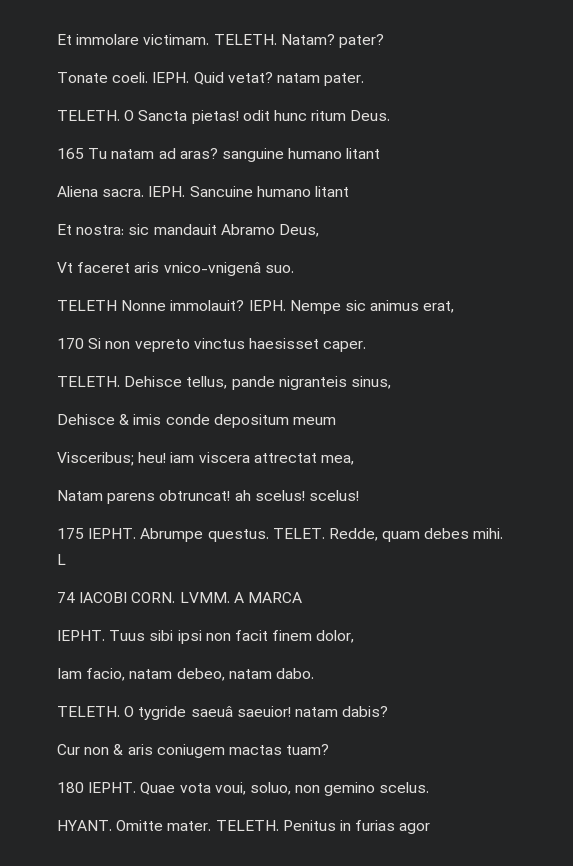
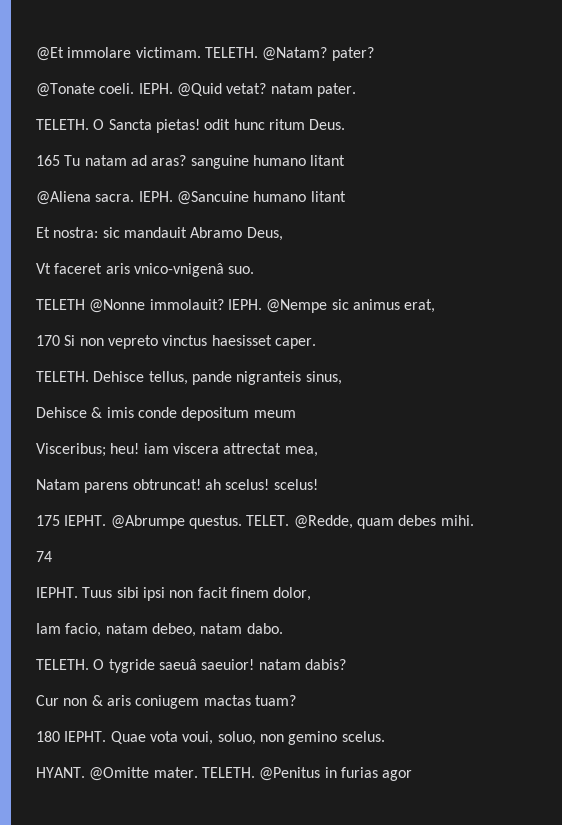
- Et immolare victimam.
+ @Et immolare victimam.
- Natam? pater?
+ @Natam? pater?
- Tonate coeli.
+ @Tonate coeli.
- Quid vetat? natam pater.
+ @Quid vetat? natam pater.
- Aliena sacra.
+ @Aliena sacra.
- Sancuine humano litant
+ @Sancuine humano litant
- TELETH Nonne immolauit?
+ TELETH @Nonne immolauit?
- Nempe sic animus erat,
+ @Nempe sic animus erat,
- Abrumpe questus.
+ @Abrumpe questus.
- Redde, quam debes mihi.
+ @Redde, quam debes mihi.
- L
- 74 IACOBI CORN. LVMM. A MARCA
+ 74
- Omitte mater.
+ @Omitte mater.
- Penitus in furias agor
+ @Penitus in furias agor

